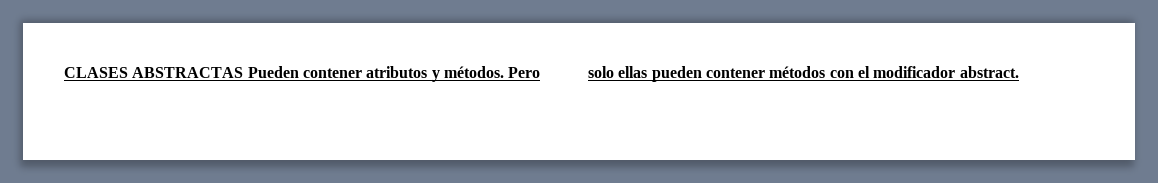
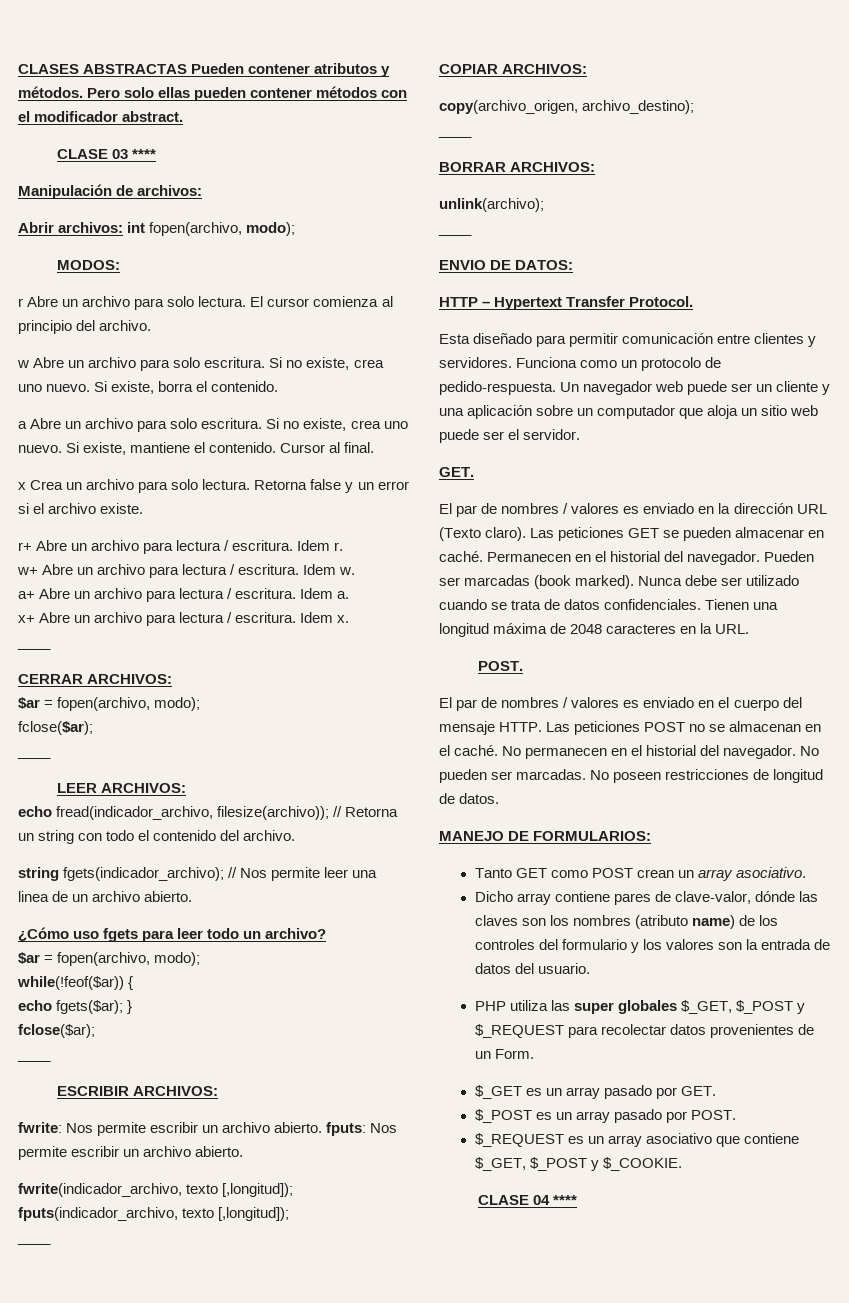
+ CLASE 03 ****
+ Manipulación de archivos:
+ Abrir archivos: int fopen(archivo, modo);
+ MODOS:
+ r Abre un archivo para solo lectura. El cursor comienza al principio del archivo.
+ w Abre un archivo para solo escritura. Si no existe, crea uno nuevo. Si existe, borra el contenido.
+ a Abre un archivo para solo escritura. Si no existe, crea uno nuevo. Si existe, mantiene el contenido. Cursor al final.
+ x Crea un archivo para solo lectura. Retorna false y un error si el archivo existe.
+ r+ Abre un archivo para lectura / escritura. Idem r.
+ w+ Abre un archivo para lectura / escritura. Idem w.
+ a+ Abre un archivo para lectura / escritura. Idem a.
+ x+ Abre un archivo para lectura / escritura. Idem x.
+ ____
+ CERRAR ARCHIVOS:
+ $ar = fopen(archivo, modo);
+ fclose($ar);
+ ____
+ LEER ARCHIVOS:
+ echo fread(indicador_archivo, filesize(archivo)); // Retorna un string con todo el contenido del archivo.
+ string fgets(indicador_archivo); // Nos permite leer una linea de un archivo abierto.
+ ¿Cómo uso fgets para leer todo un archivo?
+ $ar = fopen(archivo, modo);
+ while(!feof($ar)) {
+ echo fgets($ar); }
+ fclose($ar);
+ ____
+ ESCRIBIR ARCHIVOS:
+ fwrite: Nos permite escribir un archivo abierto. fputs: Nos permite escribir un archivo abierto.
+ fwrite(indicador_archivo, texto [,longitud]); fputs(indicador_archivo, texto [,longitud]);
+ ____
+ COPIAR ARCHIVOS:
+ copy(archivo_origen, archivo_destino);
+ ____
+ BORRAR ARCHIVOS:
+ unlink(archivo);
+ ____
+ ENVIO DE DATOS:
+ HTTP – Hypertext Transfer Protocol.
+ Esta diseñado para permitir comunicación entre clientes y servidores. Funciona como un protocolo de pedido-respuesta. Un navegador web puede ser un cliente y una aplicación sobre un computador que aloja un sitio web puede ser el servidor.
+ GET.
+ El par de nombres / valores es enviado en la dirección URL (Texto claro). Las peticiones GET se pueden almacenar en caché. Permanecen en el historial del navegador. Pueden ser marcadas (book marked). Nunca debe ser utilizado cuando se trata de datos confidenciales. Tienen una longitud máxima de 2048 caracteres en la URL.
+ POST.
+ El par de nombres / valores es enviado en el cuerpo del mensaje HTTP. Las peticiones POST no se almacenan en el caché. No permanecen en el historial del navegador. No pueden ser marcadas. No poseen restricciones de longitud de datos.
+ MANEJO DE FORMULARIOS:
+ Tanto GET como POST crean un array asociativo.
+ Dicho array contiene pares de clave-valor, dónde las claves son los nombres (atributo name) de los controles del formulario y los valores son la entrada de datos del usuario.
+ PHP utiliza las super globales $_GET, $_POST y $_REQUEST para recolectar datos provenientes de un Form.
+ $_GET es un array pasado por GET.
+ $_POST es un array pasado por POST.
+ $_REQUEST es un array asociativo que contiene $_GET, $_POST y $_COOKIE.
+ CLASE 04 ****

